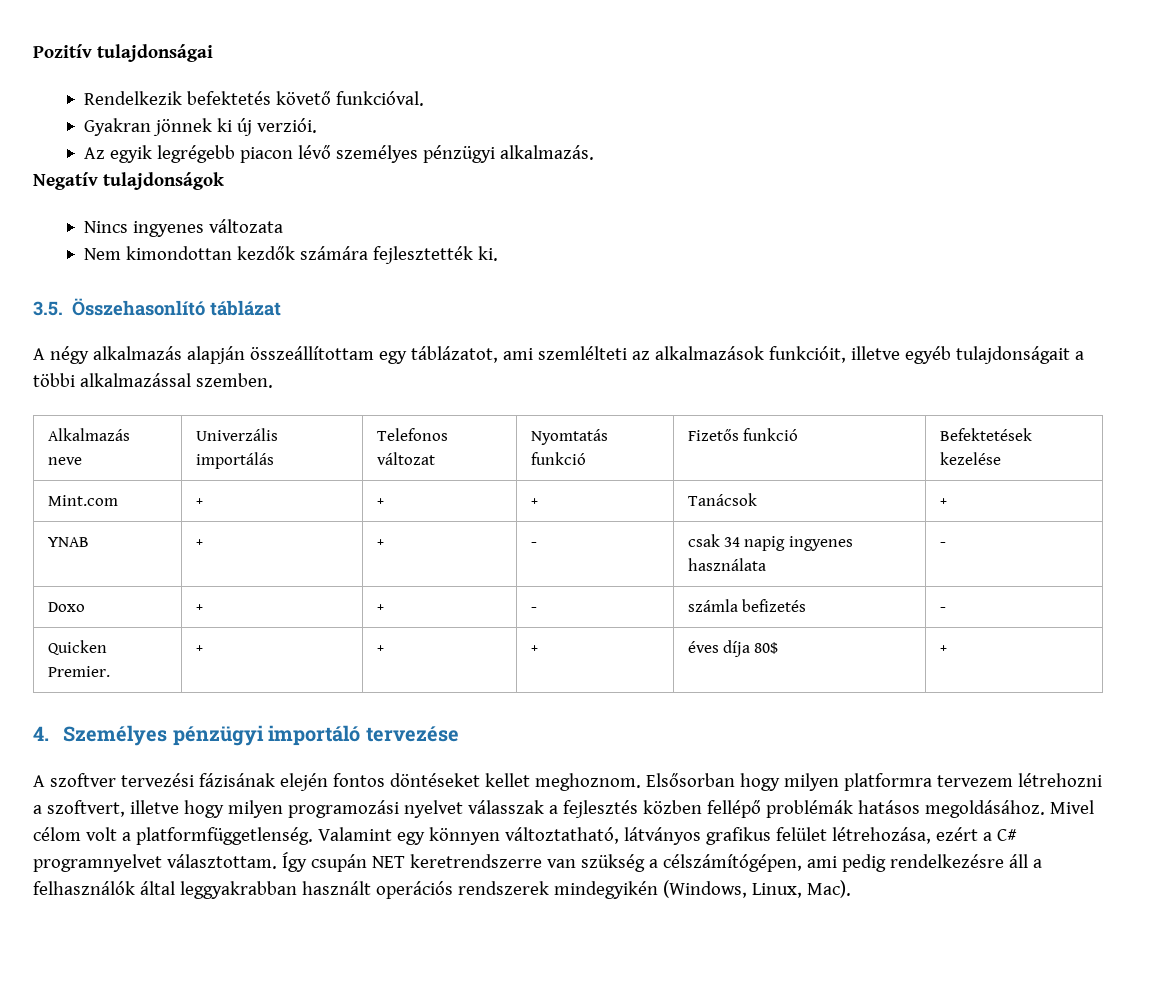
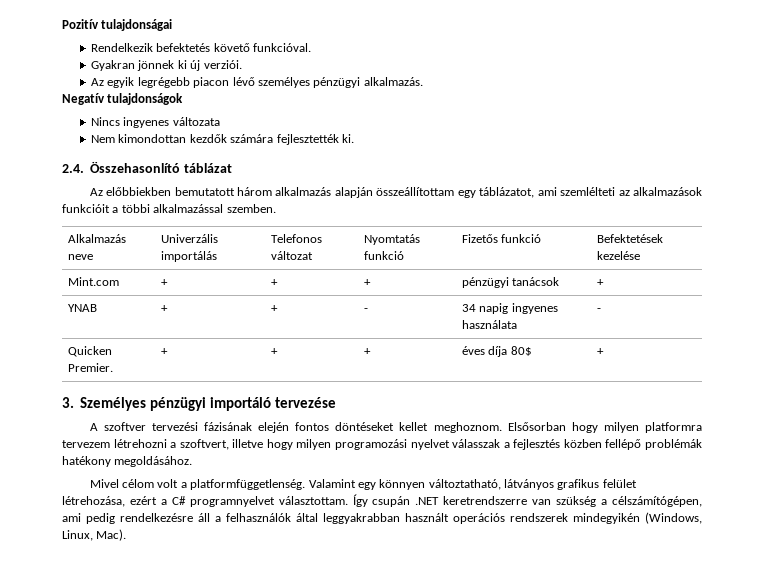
- 3.5. Összehasonlító táblázat
+ 2.4. Összehasonlító táblázat
- A négy alkalmazás alapján összeállítottam egy táblázatot, ami szemlélteti az alkalmazások funkcióit, illetve egyéb tulajdonságait a többi alkalmazással szemben.
+ Az előbbiekben bemutatott három alkalmazás alapján összeállítottam egy táblázatot, ami szemlélteti az alkalmazások funkcióit a többi alkalmazással szemben.
- Mint.com | + | + | + | Tanácsok | +
+ Mint.com | + | + | + | pénzügyi tanácsok | +
- YNAB | + | + | - | csak 34 napig ingyenes használata | -
+ YNAB | + | + | - | 34 napig ingyenes használata | -
- Doxo | + | + | - | számla befizetés | -
- 4. Személyes pénzügyi importáló tervezése
+ 3. Személyes pénzügyi importáló tervezése
- Elsősorban hogy milyen platformra tervezem létrehozni a szoftvert, illetve hogy milyen programozási nyelvet válasszak a fejlesztés közben fellépő problémák hatásos megoldásához. Mivel célom volt a platformfüggetlenség.
+ Elsősorban hogy milyen platformra tervezem létrehozni a szoftvert, illetve hogy milyen programozási nyelvet válasszak a fejlesztés közben fellépő problémák hatékony megoldásához.
+ Mivel célom volt a platformfüggetlenség.
- Így csupán NET keretrendszerre van szükség a célszámítógépen, ami pedig rendelkezésre áll a felhasználók által leggyakrabban használt operációs rendszerek mindegyikén (Windows, Linux, Mac).
+ Így csupán .NET keretrendszerre van szükség a célszámítógépen, ami pedig rendelkezésre áll a felhasználók által leggyakrabban használt operációs rendszerek mindegyikén (Windows, Linux, Mac).

